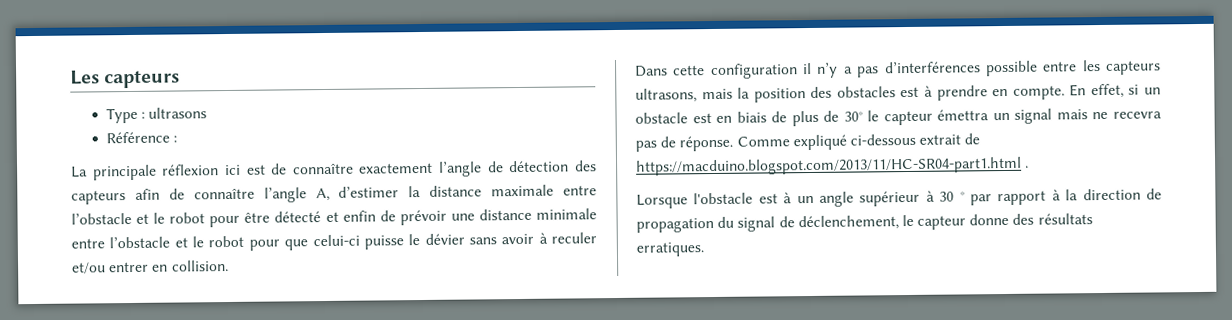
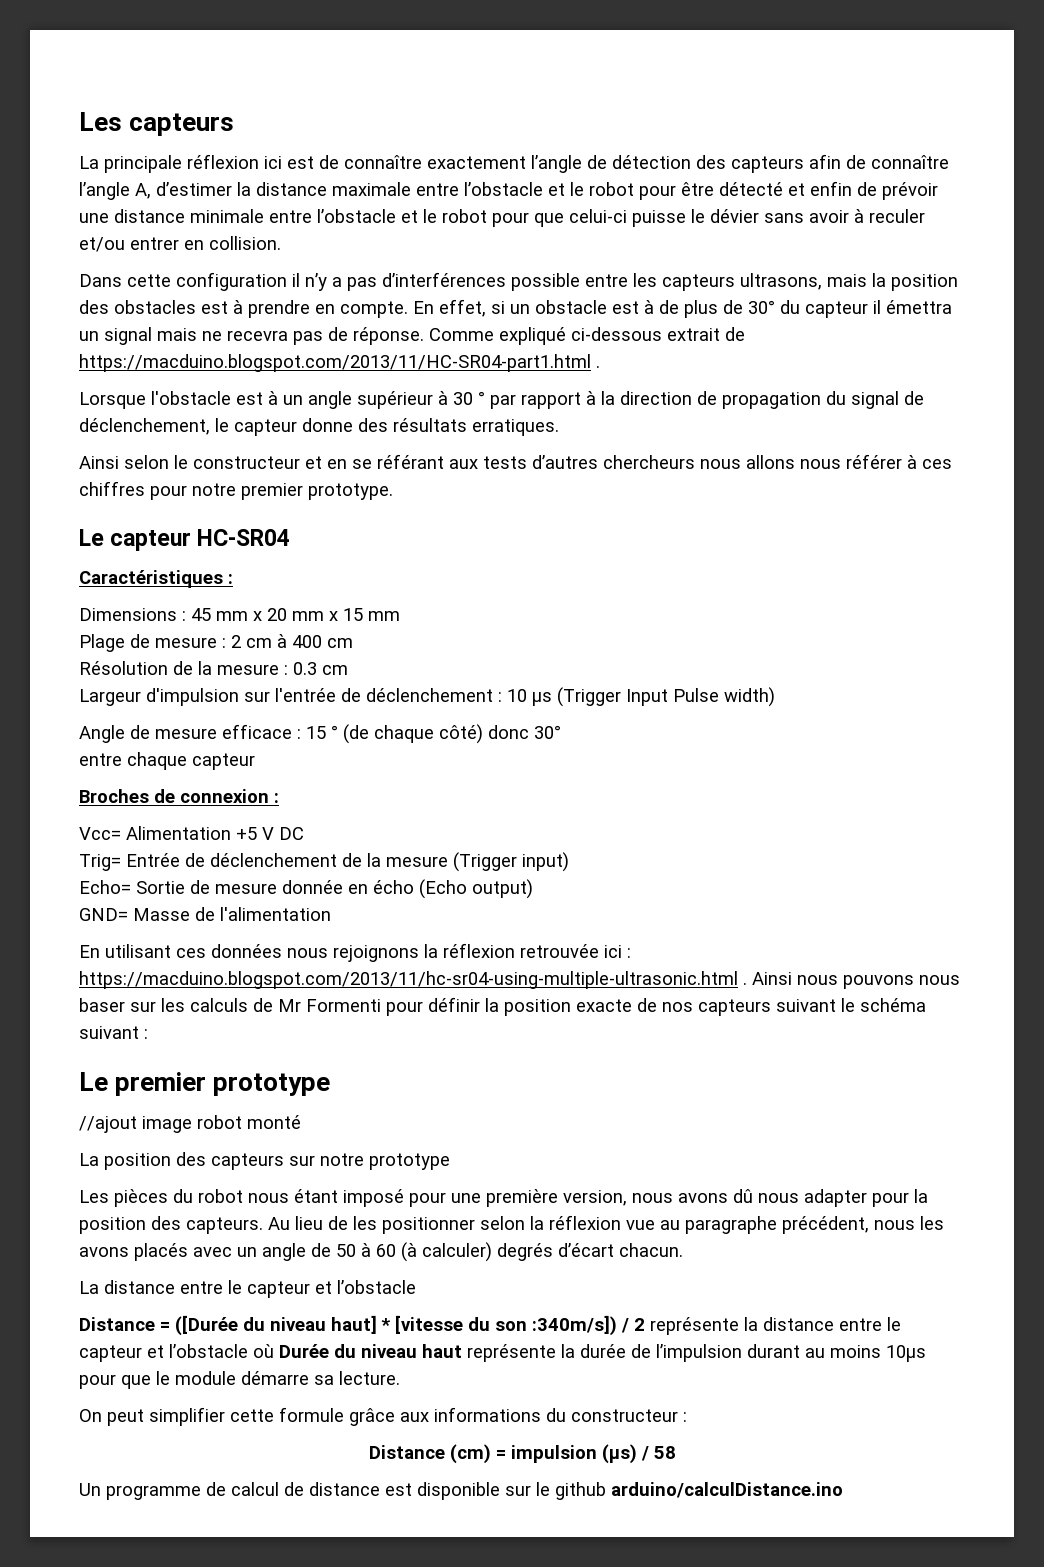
- Type : ultrasons
- Référence :
- En effet, si un obstacle est en biais de plus de 30° le capteur émettra un signal mais ne recevra pas de réponse.
+ En effet, si un obstacle est à de plus de 30° du capteur il émettra un signal mais ne recevra pas de réponse.
+ Ainsi selon le constructeur et en se référant aux tests d’autres chercheurs nous allons nous référer à ces chiffres pour notre premier prototype.
+ Le capteur HC-SR04
+ Caractéristiques :
+ Dimensions : 45 mm x 20 mm x 15 mm
+ Plage de mesure : 2 cm à 400 cm
+ Résolution de la mesure : 0.3 cm
+ Largeur d'impulsion sur l'entrée de déclenchement : 10 μs (Trigger Input Pulse width)
+ Angle de mesure efficace : 15 ° (de chaque côté) donc 30°
+ entre chaque capteur
+ Broches de connexion :
+ Vcc= Alimentation +5 V DC
+ Trig= Entrée de déclenchement de la mesure (Trigger input)
+ Echo= Sortie de mesure donnée en écho (Echo output)
+ GND= Masse de l'alimentation
+ En utilisant ces données nous rejoignons la réflexion retrouvée ici : https://macduino.blogspot.com/2013/11/hc-sr04-using-multiple-ultrasonic.html . Ainsi nous pouvons nous baser sur les calculs de Mr Formenti pour définir la position exacte de nos capteurs suivant le schéma suivant :
+ Le premier prototype
+ //ajout image robot monté
+ La position des capteurs sur notre prototype
+ Les pièces du robot nous étant imposé pour une première version, nous avons dû nous adapter pour la position des capteurs. Au lieu de les positionner selon la réflexion vue au paragraphe précédent, nous les avons placés avec un angle de 50 à 60 (à calculer) degrés d’écart chacun.
+ La distance entre le capteur et l’obstacle
+ Distance = ([Durée du niveau haut] * [vitesse du son :340m/s]) / 2 représente la distance entre le capteur et l’obstacle où Durée du niveau haut représente la durée de l’impulsion durant au moins 10μs pour que le module démarre sa lecture.
+ On peut simplifier cette formule grâce aux informations du constructeur :
+ Distance (cm) = impulsion (µs) / 58
+ Un programme de calcul de distance est disponible sur le github arduino/calculDistance.ino

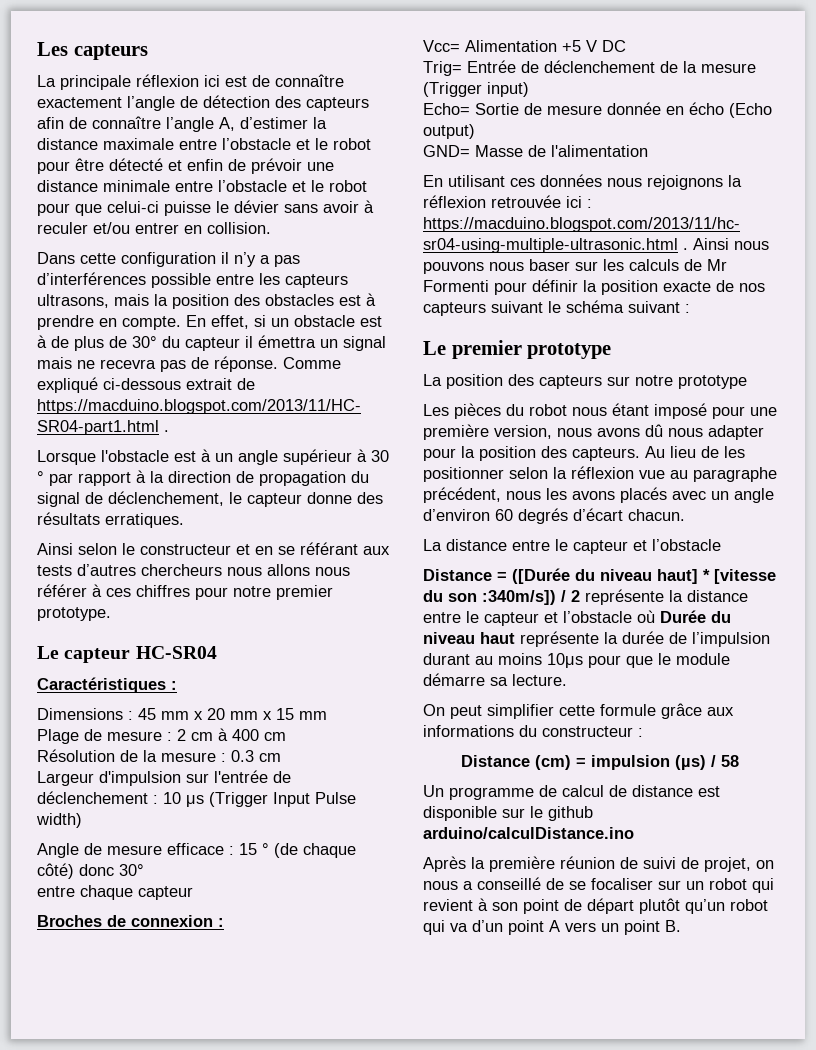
- //ajout image robot monté
- Au lieu de les positionner selon la réflexion vue au paragraphe précédent, nous les avons placés avec un angle de 50 à 60 (à calculer) degrés d’écart chacun.
+ Au lieu de les positionner selon la réflexion vue au paragraphe précédent, nous les avons placés avec un angle d’environ 60 degrés d’écart chacun.
+ Après la première réunion de suivi de projet, on nous a conseillé de se focaliser sur un robot qui revient à son point de départ plutôt qu’un robot qui va d’un point A vers un point B.

